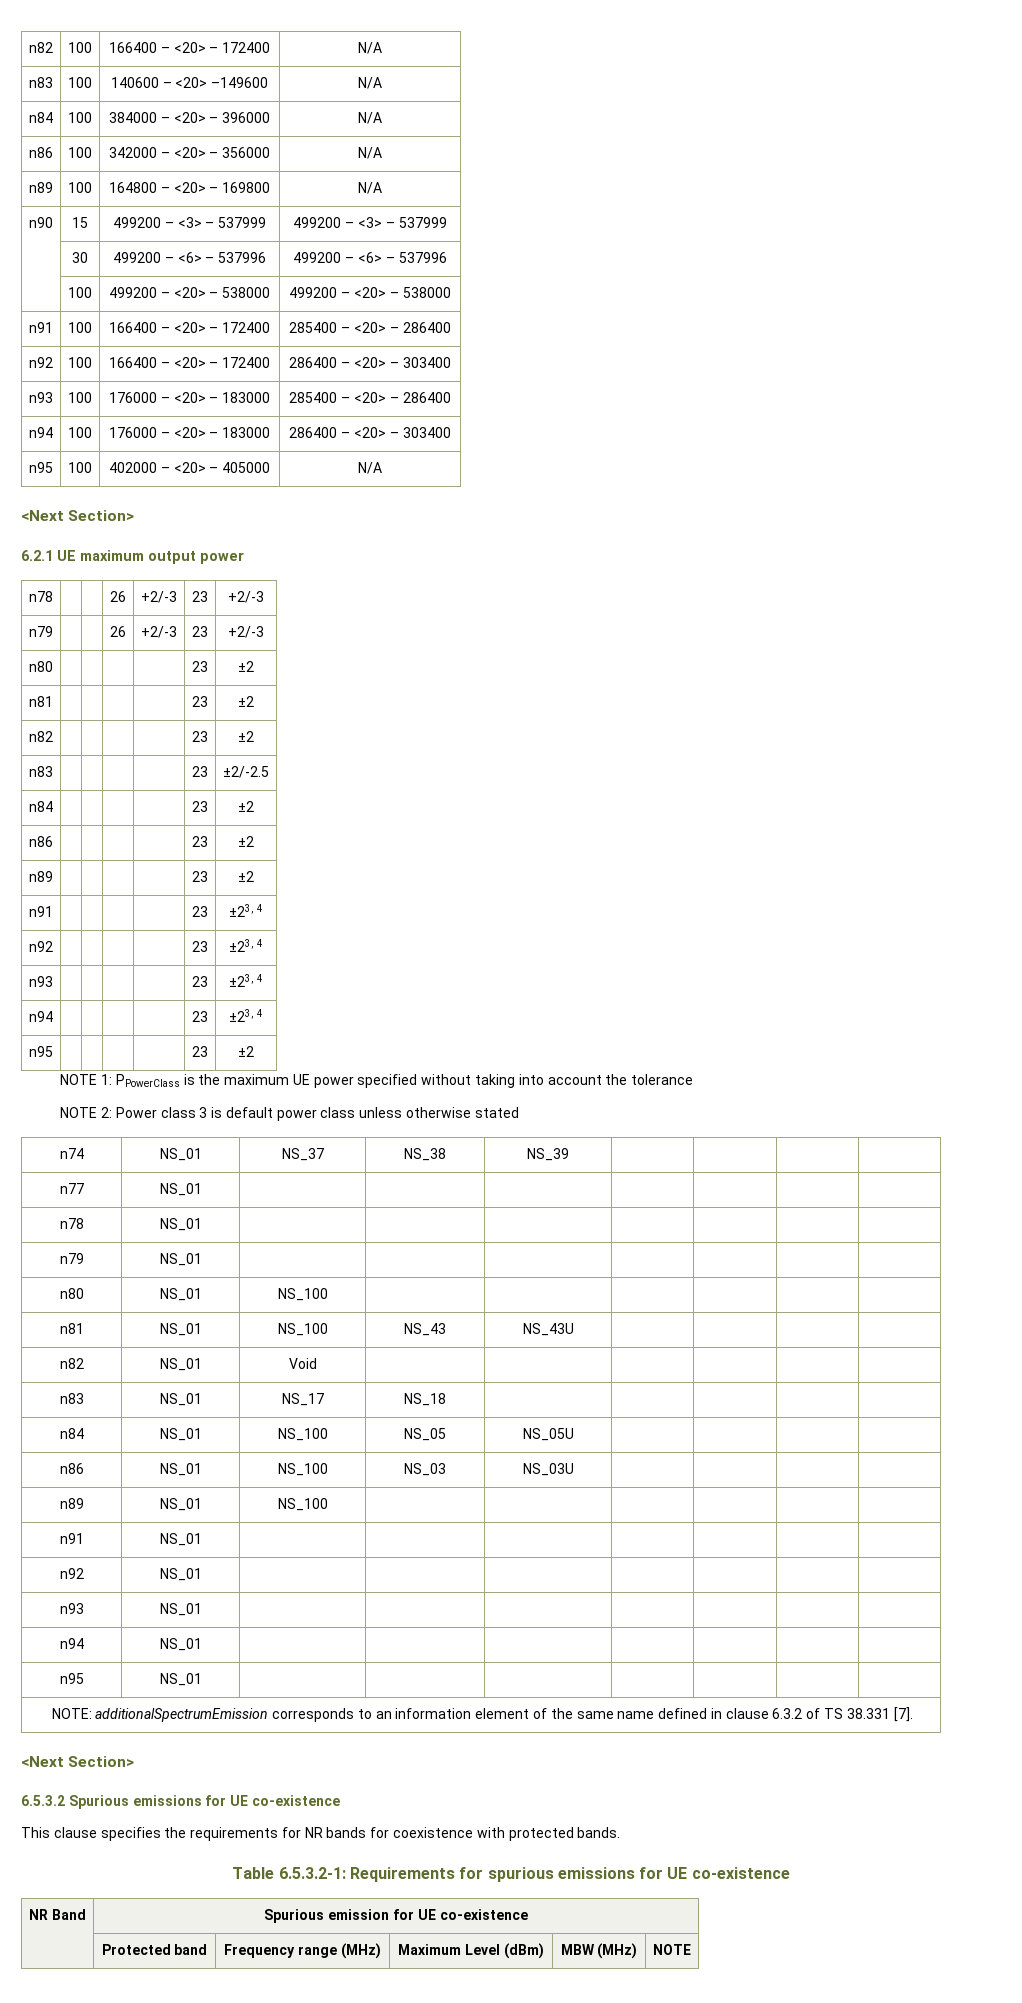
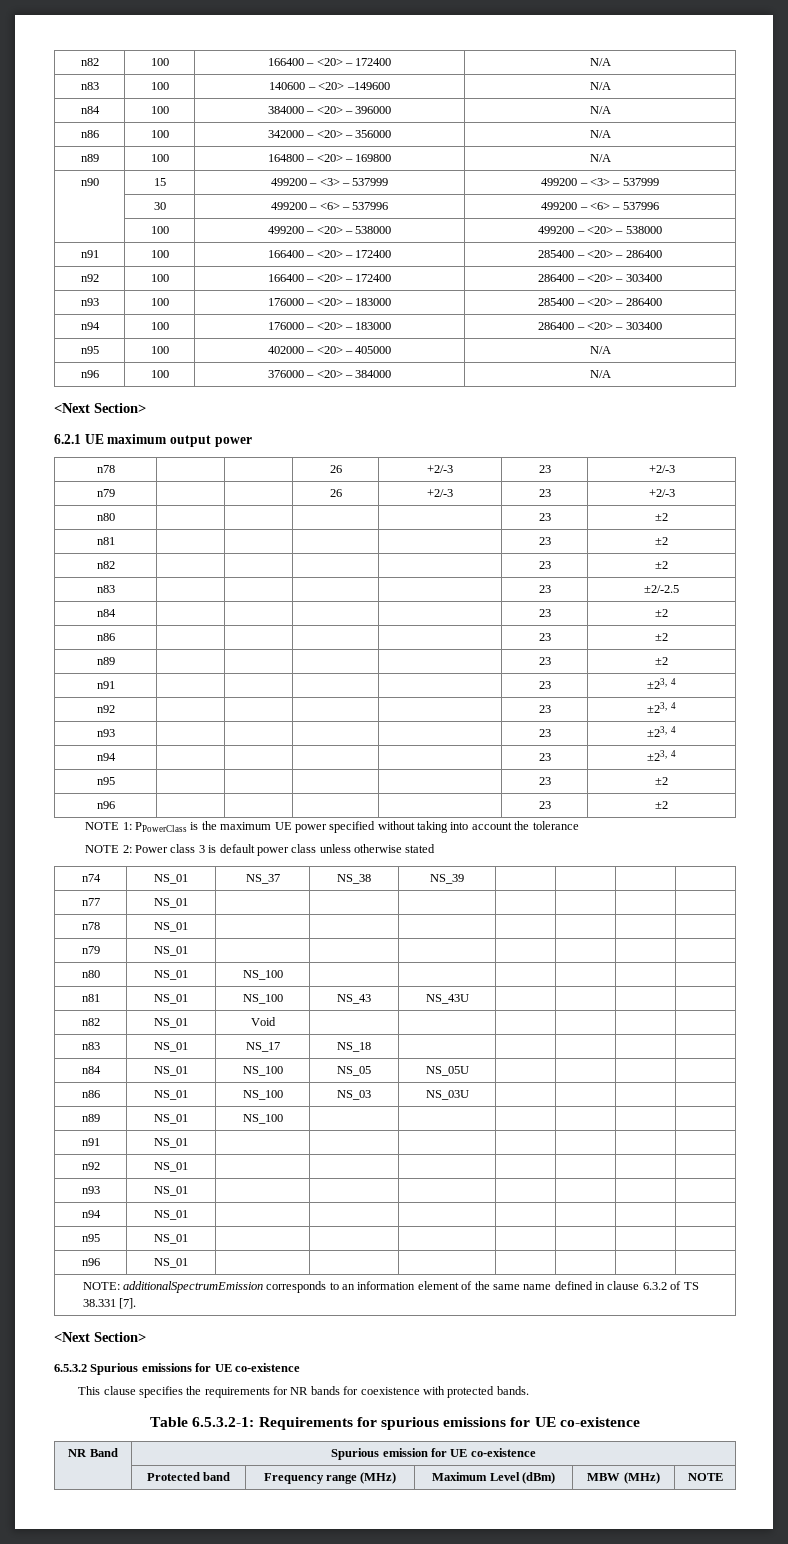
+ n96 | 100 | 376000 – <20> – 384000 | N/A
+ n96 | | | | | 23 | ±2
+ n96 | NS_01 | | | | | | |

